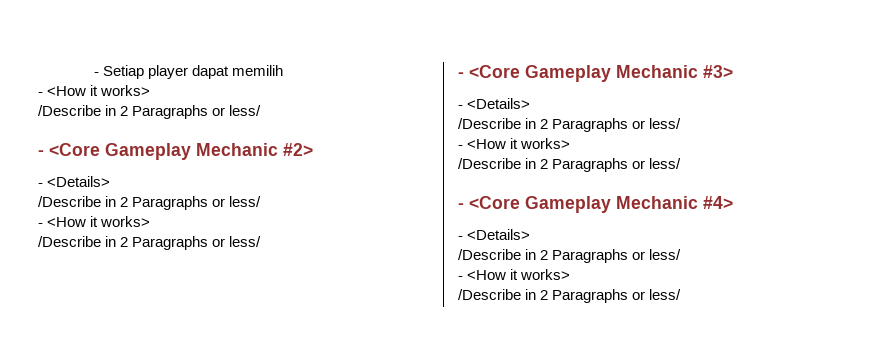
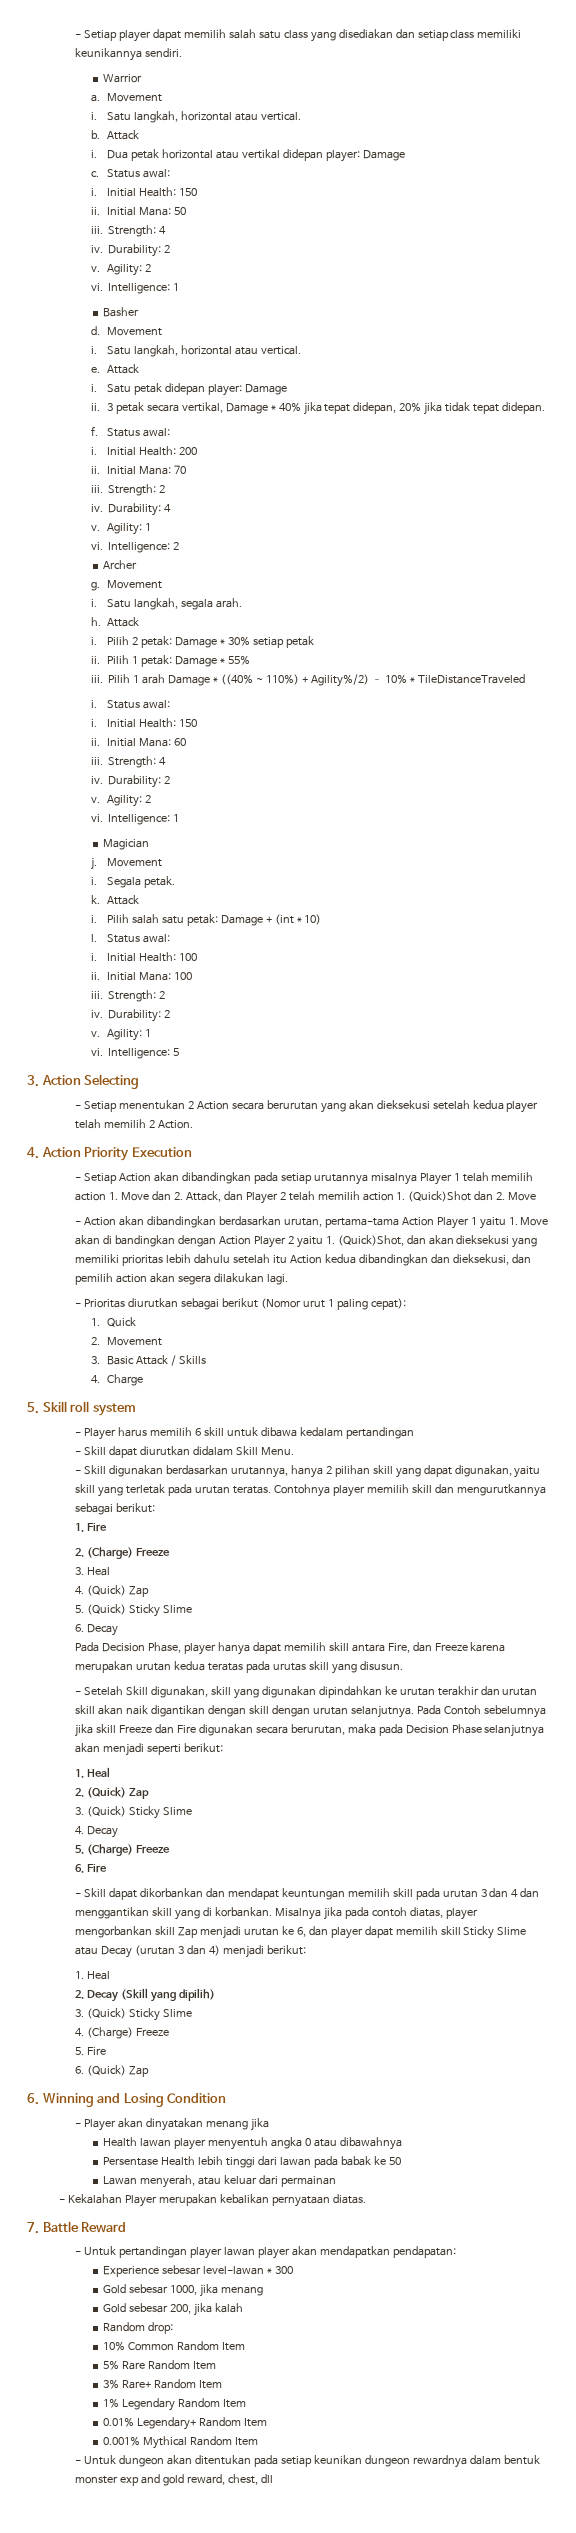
- - Setiap player dapat memilih
- - <How it works>
- /Describe in 2 Paragraphs or less/
- - <Core Gameplay Mechanic #2>
- - <Details>
- /Describe in 2 Paragraphs or less/
- - <How it works>
- /Describe in 2 Paragraphs or less/
- - <Core Gameplay Mechanic #3>
- - <Details>
- /Describe in 2 Paragraphs or less/
- - <How it works>
- /Describe in 2 Paragraphs or less/
- - <Core Gameplay Mechanic #4>
- - <Details>
- /Describe in 2 Paragraphs or less/
- - <How it works>
- /Describe in 2 Paragraphs or less/
+ - Setiap player dapat memilih salah satu class yang disediakan dan setiap class memiliki keunikannya sendiri.
+ Warrior
+ a. Movement
+ i. Satu langkah, horizontal atau vertical.
+ b. Attack
+ i. Dua petak horizontal atau vertikal didepan player: Damage
+ c. Status awal:
+ i. Initial Health: 150
+ ii. Initial Mana: 50
+ iii. Strength: 4
+ iv. Durability: 2
+ v. Agility: 2
+ vi. Intelligence: 1
+ Basher
+ d. Movement
+ i. Satu langkah, horizontal atau vertical.
+ e. Attack
+ i. Satu petak didepan player: Damage
+ ii. 3 petak secara vertikal, Damage * 40% jika tepat didepan, 20% jika tidak tepat didepan.
+ f. Status awal:
+ i. Initial Health: 200
+ ii. Initial Mana: 70
+ iii. Strength: 2
+ iv. Durability: 4
+ v. Agility: 1
+ vi. Intelligence: 2
+ Archer
+ g. Movement
+ i. Satu langkah, segala arah.
+ h. Attack
+ i. Pilih 2 petak: Damage * 30% setiap petak
+ ii. Pilih 1 petak: Damage * 55%
+ iii. Pilih 1 arah Damage * ((40% ~ 110%) + Agility%/2) – 10% * TileDistanceTraveled
+ i. Status awal:
+ i. Initial Health: 150
+ ii. Initial Mana: 60
+ iii. Strength: 4
+ iv. Durability: 2
+ v. Agility: 2
+ vi. Intelligence: 1
+ Magician
+ j. Movement
+ i. Segala petak.
+ k. Attack
+ i. Pilih salah satu petak: Damage + (int * 10)
+ l. Status awal:
+ i. Initial Health: 100
+ ii. Initial Mana: 100
+ iii. Strength: 2
+ iv. Durability: 2
+ v. Agility: 1
+ vi. Intelligence: 5
+ 3. Action Selecting
+ - Setiap menentukan 2 Action secara berurutan yang akan dieksekusi setelah kedua player telah memilih 2 Action.
+ 4. Action Priority Execution
+ - Setiap Action akan dibandingkan pada setiap urutannya misalnya Player 1 telah memilih action 1. Move dan 2. Attack, dan Player 2 telah memilih action 1. (Quick)Shot dan 2. Move
+ - Action akan dibandingkan berdasarkan urutan, pertama-tama Action Player 1 yaitu 1. Move akan di bandingkan dengan Action Player 2 yaitu 1. (Quick)Shot, dan akan dieksekusi yang memiliki prioritas lebih dahulu setelah itu Action kedua dibandingkan dan dieksekusi, dan pemilih action akan segera dilakukan lagi.
+ - Prioritas diurutkan sebagai berikut (Nomor urut 1 paling cepat):
+ 1. Quick
+ 2. Movement
+ 3. Basic Attack / Skills
+ 4. Charge
+ 5. Skill roll system
+ - Player harus memilih 6 skill untuk dibawa kedalam pertandingan
+ - Skill dapat diurutkan didalam Skill Menu.
+ - Skill digunakan berdasarkan urutannya, hanya 2 pilihan skill yang dapat digunakan, yaitu skill yang terletak pada urutan teratas. Contohnya player memilih skill dan mengurutkannya sebagai berikut:
+ 1. Fire
+ 2. (Charge) Freeze
+ 3. Heal
+ 4. (Quick) Zap
+ 5. (Quick) Sticky Slime
+ 6. Decay
+ Pada Decision Phase, player hanya dapat memilih skill antara Fire, dan Freeze karena merupakan urutan kedua teratas pada urutas skill yang disusun.
+ - Setelah Skill digunakan, skill yang digunakan dipindahkan ke urutan terakhir dan urutan skill akan naik digantikan dengan skill dengan urutan selanjutnya. Pada Contoh sebelumnya jika skill Freeze dan Fire digunakan secara berurutan, maka pada Decision Phase selanjutnya akan menjadi seperti berikut:
+ 1. Heal
+ 2. (Quick) Zap
+ 3. (Quick) Sticky Slime
+ 4. Decay
+ 5. (Charge) Freeze
+ 6. Fire
+ - Skill dapat dikorbankan dan mendapat keuntungan memilih skill pada urutan 3 dan 4 dan menggantikan skill yang di korbankan. Misalnya jika pada contoh diatas, player mengorbankan skill Zap menjadi urutan ke 6, dan player dapat memilih skill Sticky Slime atau Decay (urutan 3 dan 4) menjadi berikut:
+ 1. Heal
+ 2. Decay (Skill yang dipilih)
+ 3. (Quick) Sticky Slime
+ 4. (Charge) Freeze
+ 5. Fire
+ 6. (Quick) Zap
+ 6. Winning and Losing Condition
+ - Player akan dinyatakan menang jika
+ Health lawan player menyentuh angka 0 atau dibawahnya
+ Persentase Health lebih tinggi dari lawan pada babak ke 50
+ Lawan menyerah, atau keluar dari permainan
+ - Kekalahan Player merupakan kebalikan pernyataan diatas.
+ 7. Battle Reward
+ - Untuk pertandingan player lawan player akan mendapatkan pendapatan:
+ Experience sebesar level-lawan * 300
+ Gold sebesar 1000, jika menang
+ Gold sebesar 200, jika kalah
+ Random drop:
+ 10% Common Random Item
+ 5% Rare Random Item
+ 3% Rare+ Random Item
+ 1% Legendary Random Item
+ 0.01% Legendary+ Random Item
+ 0.001% Mythical Random Item
+ - Untuk dungeon akan ditentukan pada setiap keunikan dungeon rewardnya dalam bentuk monster exp and gold reward, chest, dll

